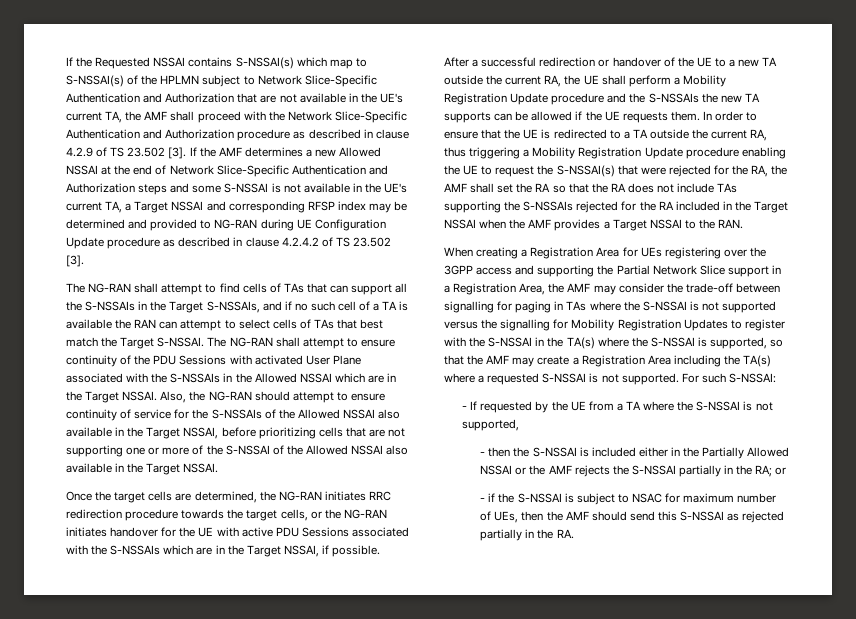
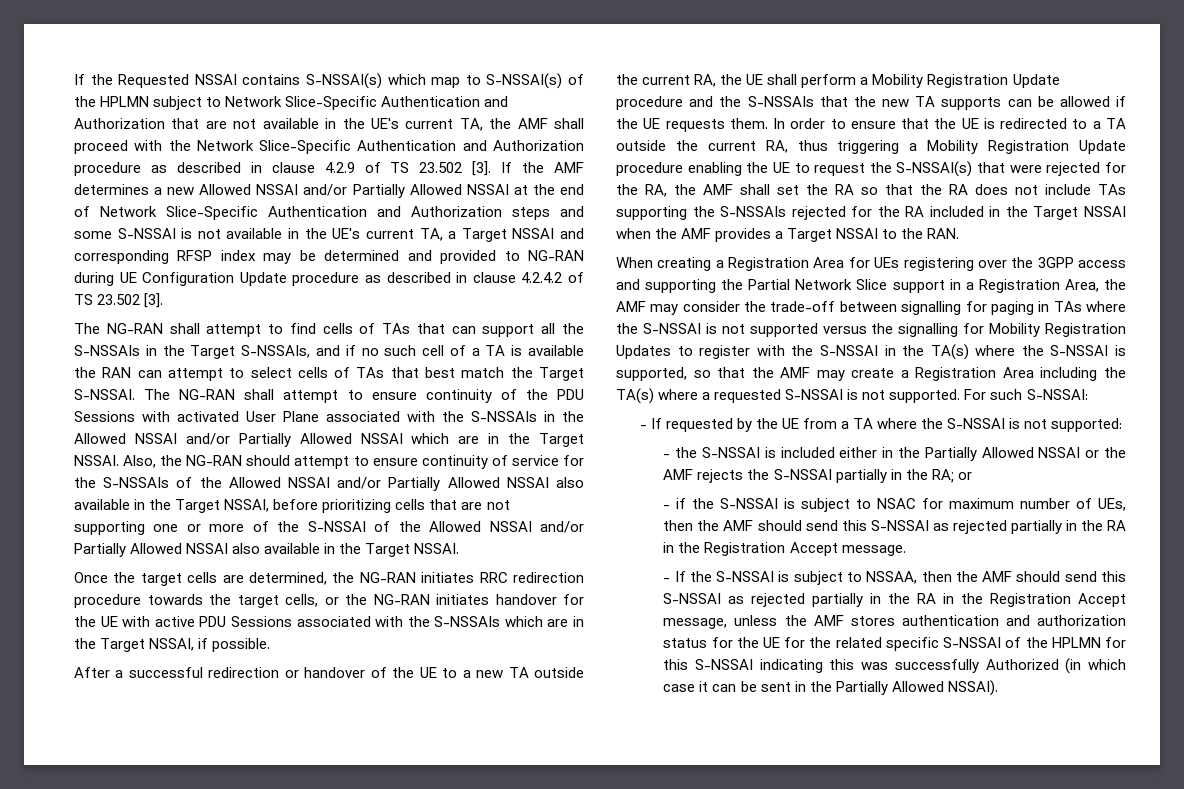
- If the AMF determines a new Allowed NSSAI at the end of Network Slice-Specific Authentication and Authorization steps and some S-NSSAI is not available in the UE's current TA, a Target NSSAI and corresponding RFSP index may be determined and provided to NG-RAN during UE Configuration Update procedure as described in clause 4.2.4.2 of TS 23.502 [3].
+ If the AMF determines a new Allowed NSSAI and/or Partially Allowed NSSAI at the end of Network Slice-Specific Authentication and Authorization steps and some S-NSSAI is not available in the UE's current TA, a Target NSSAI and corresponding RFSP index may be determined and provided to NG-RAN during UE Configuration Update procedure as described in clause 4.2.4.2 of TS 23.502 [3].
- The NG-RAN shall attempt to ensure continuity of the PDU Sessions with activated User Plane associated with the S-NSSAIs in the Allowed NSSAI which are in the Target NSSAI.
+ The NG-RAN shall attempt to ensure continuity of the PDU Sessions with activated User Plane associated with the S-NSSAIs in the Allowed NSSAI and/or Partially Allowed NSSAI which are in the Target NSSAI.
- Also, the NG-RAN should attempt to ensure continuity of service for the S-NSSAIs of the Allowed NSSAI also available in the Target NSSAI, before prioritizing cells that are not supporting one or more of the S-NSSAI of the Allowed NSSAI also available in the Target NSSAI.
+ Also, the NG-RAN should attempt to ensure continuity of service for the S-NSSAIs of the Allowed NSSAI and/or Partially Allowed NSSAI also available in the Target NSSAI, before prioritizing cells that are not supporting one or more of the S-NSSAI of the Allowed NSSAI and/or Partially Allowed NSSAI also available in the Target NSSAI.
- After a successful redirection or handover of the UE to a new TA outside the current RA, the UE shall perform a Mobility Registration Update procedure and the S-NSSAIs the new TA supports can be allowed if the UE requests them.
+ After a successful redirection or handover of the UE to a new TA outside the current RA, the UE shall perform a Mobility Registration Update procedure and the S-NSSAIs that the new TA supports can be allowed if the UE requests them.
- - If requested by the UE from a TA where the S-NSSAI is not supported,
- - then the S-NSSAI is included either in the Partially Allowed NSSAI or the AMF rejects the S-NSSAI partially in the RA; or
+ - If requested by the UE from a TA where the S-NSSAI is not supported:
+ - the S-NSSAI is included either in the Partially Allowed NSSAI or the AMF rejects the S-NSSAI partially in the RA; or
- - if the S-NSSAI is subject to NSAC for maximum number of UEs, then the AMF should send this S-NSSAI as rejected partially in the RA.
+ - if the S-NSSAI is subject to NSAC for maximum number of UEs, then the AMF should send this S-NSSAI as rejected partially in the RA in the Registration Accept message.
+ - If the S-NSSAI is subject to NSSAA, then the AMF should send this S-NSSAI as rejected partially in the RA in the Registration Accept message, unless the AMF stores authentication and authorization status for the UE for the related specific S-NSSAI of the HPLMN for this S-NSSAI indicating this was successfully Authorized (in which case it can be sent in the Partially Allowed NSSAI).

